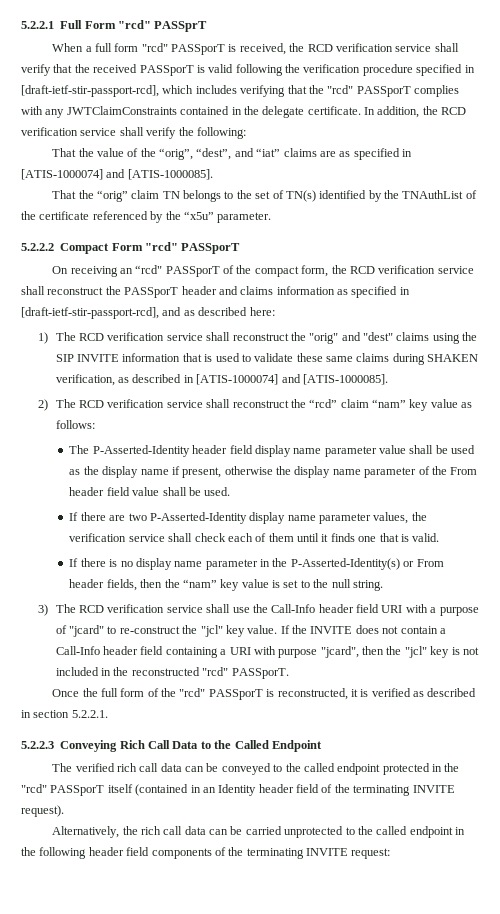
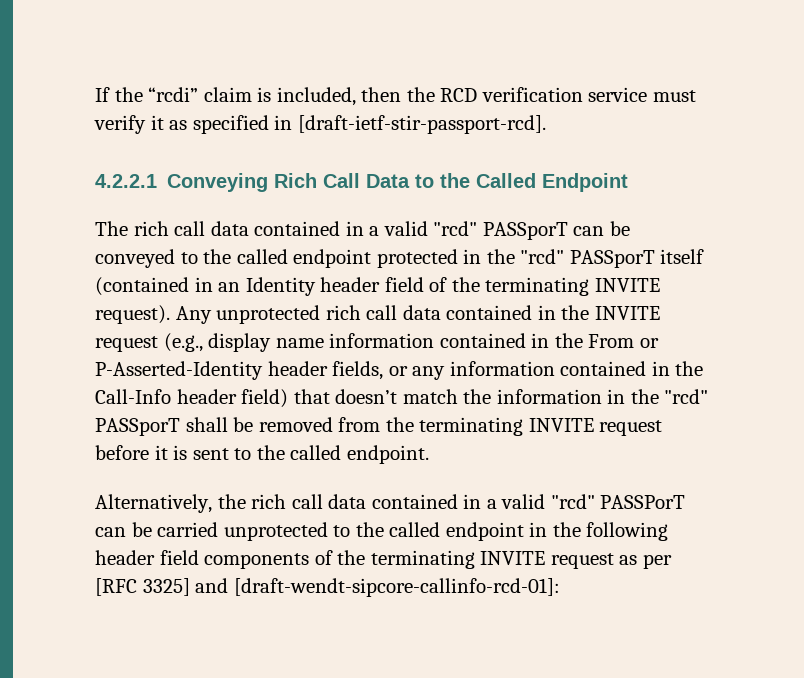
- 5.2.2.1 Full Form "rcd" PASSprT
- When a full form "rcd" PASSporT is received, the RCD verification service shall verify that the received PASSporT is valid following the verification procedure specified in [draft-ietf-stir-passport-rcd], which includes verifying that the "rcd" PASSporT complies with any JWTClaimConstraints contained in the delegate certificate. In addition, the RCD verification service shall verify the following:
- That the value of the “orig”, “dest”, and “iat” claims are as specified in [ATIS-1000074] and [ATIS-1000085].
- That the “orig” claim TN belongs to the set of TN(s) identified by the TNAuthList of the certificate referenced by the “x5u” parameter.
- 5.2.2.2 Compact Form "rcd" PASSporT
- On receiving an “rcd" PASSporT of the compact form, the RCD verification service shall reconstruct the PASSporT header and claims information as specified in [draft-ietf-stir-passport-rcd], and as described here:
- 1) The RCD verification service shall reconstruct the "orig" and "dest" claims using the SIP INVITE information that is used to validate these same claims during SHAKEN verification, as described in [ATIS-1000074] and [ATIS-1000085].
- 2) The RCD verification service shall reconstruct the “rcd” claim “nam” key value as follows:
- The P-Asserted-Identity header field display name parameter value shall be used as the display name if present, otherwise the display name parameter of the From header field value shall be used.
- If there are two P-Asserted-Identity display name parameter values, the verification service shall check each of them until it finds one that is valid.
- If there is no display name parameter in the P-Asserted-Identity(s) or From header fields, then the “nam” key value is set to the null string.
- 3) The RCD verification service shall use the Call-Info header field URI with a purpose of "jcard" to re-construct the "jcl" key value. If the INVITE does not contain a Call-Info header field containing a URI with purpose "jcard", then the "jcl" key is not included in the reconstructed "rcd" PASSporT.
- Once the full form of the "rcd" PASSporT is reconstructed, it is verified as described in section 5.2.2.1.
- 5.2.2.3 Conveying Rich Call Data to the Called Endpoint
+ If the “rcdi” claim is included, then the RCD verification service must verify it as specified in [draft-ietf-stir-passport-rcd].
+ 4.2.2.1 Conveying Rich Call Data to the Called Endpoint
- The verified rich call data can be conveyed to the called endpoint protected in the "rcd" PASSporT itself (contained in an Identity header field of the terminating INVITE request).
+ The rich call data contained in a valid "rcd" PASSporT can be conveyed to the called endpoint protected in the "rcd" PASSporT itself (contained in an Identity header field of the terminating INVITE request). Any unprotected rich call data contained in the INVITE request (e.g., display name information contained in the From or P-Asserted-Identity header fields, or any information contained in the Call-Info header field) that doesn’t match the information in the "rcd" PASSporT shall be removed from the terminating INVITE request before it is sent to the called endpoint.
- Alternatively, the rich call data can be carried unprotected to the called endpoint in the following header field components of the terminating INVITE request:
+ Alternatively, the rich call data contained in a valid "rcd" PASSPorT can be carried unprotected to the called endpoint in the following header field components of the terminating INVITE request as per [RFC 3325] and [draft-wendt-sipcore-callinfo-rcd-01]:

